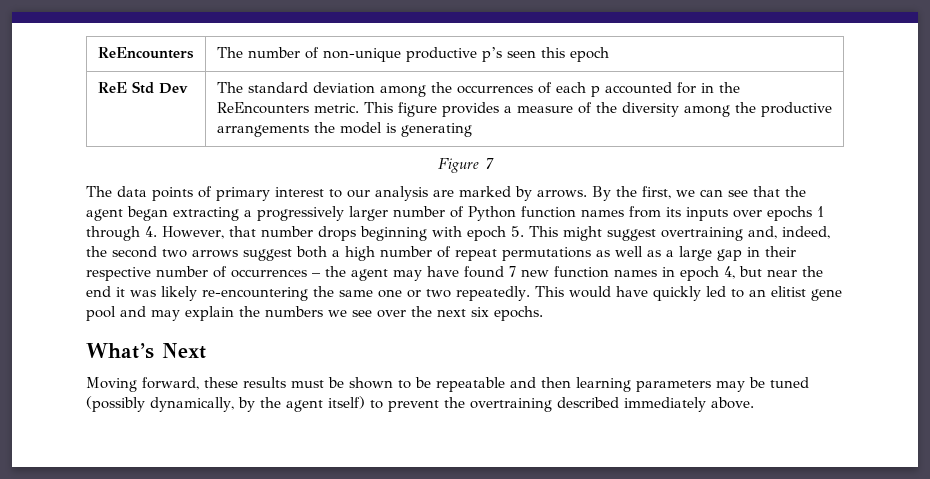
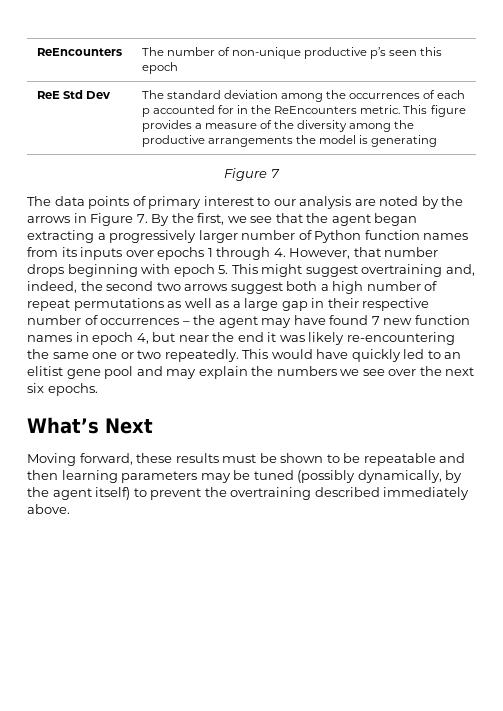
- The data points of primary interest to our analysis are marked by arrows. By the first, we can see that the agent began extracting a progressively larger number of Python function names from its inputs over epochs 1 through 4. However, that number drops beginning with epoch 5. This might suggest overtraining and, indeed, the second two arrows suggest both a high number of repeat permutations as well as a large gap in their respective number of occurrences – the agent may have found 7 new function names in epoch 4, but near the end it was likely re-encountering the same one or two repeatedly.
+ The data points of primary interest to our analysis are noted by the arrows in Figure 7. By the first, we see that the agent began extracting a progressively larger number of Python function names from its inputs over epochs 1 through 4. However, that number drops beginning with epoch 5. This might suggest overtraining and, indeed, the second two arrows suggest both a high number of repeat permutations as well as a large gap in their respective number of occurrences – the agent may have found 7 new function names in epoch 4, but near the end it was likely re-encountering the same one or two repeatedly.

